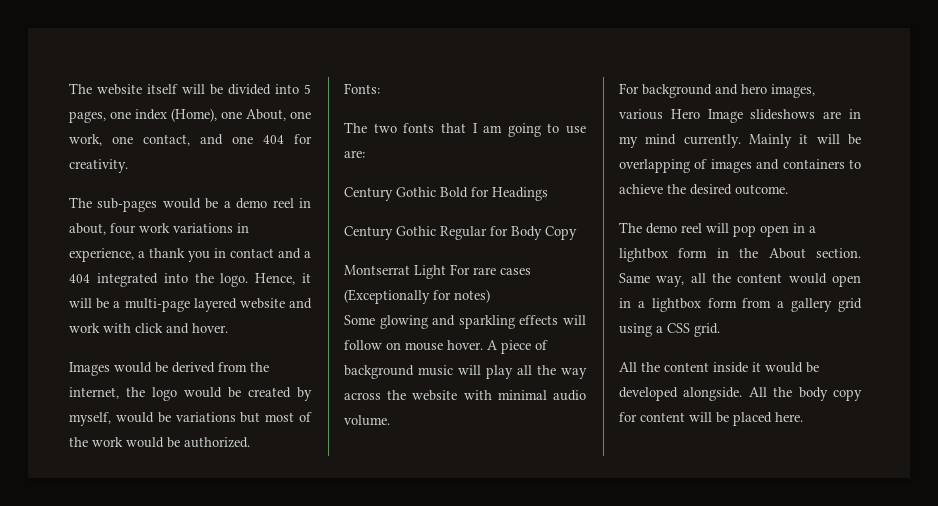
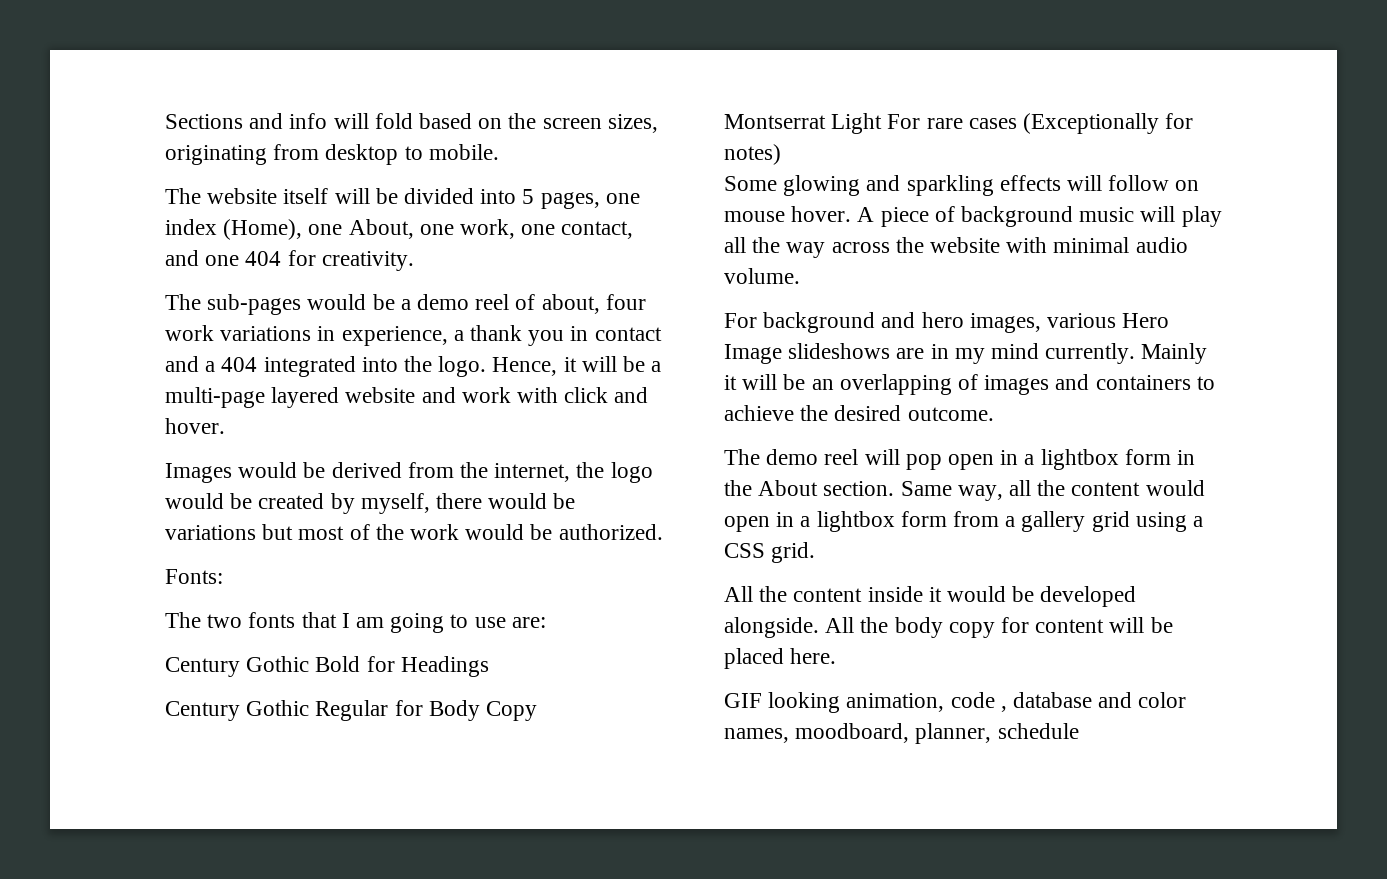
+ Sections and info will fold based on the screen sizes, originating from desktop to mobile.
- The sub-pages would be a demo reel in about, four work variations in experience, a thank you in contact and a 404 integrated into the logo.
+ The sub-pages would be a demo reel of about, four work variations in experience, a thank you in contact and a 404 integrated into the logo.
- Images would be derived from the internet, the logo would be created by myself, would be variations but most of the work would be authorized.
+ Images would be derived from the internet, the logo would be created by myself, there would be variations but most of the work would be authorized.
- Mainly it will be overlapping of images and containers to achieve the desired outcome.
+ Mainly it will be an overlapping of images and containers to achieve the desired outcome.
+ GIF looking animation, code , database and color names, moodboard, planner, schedule

